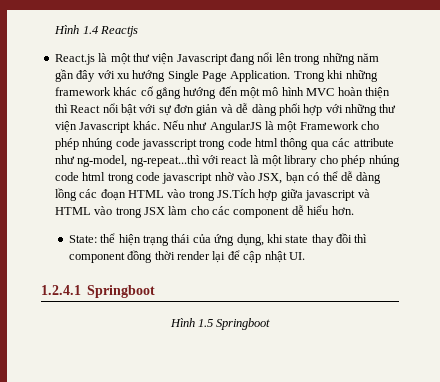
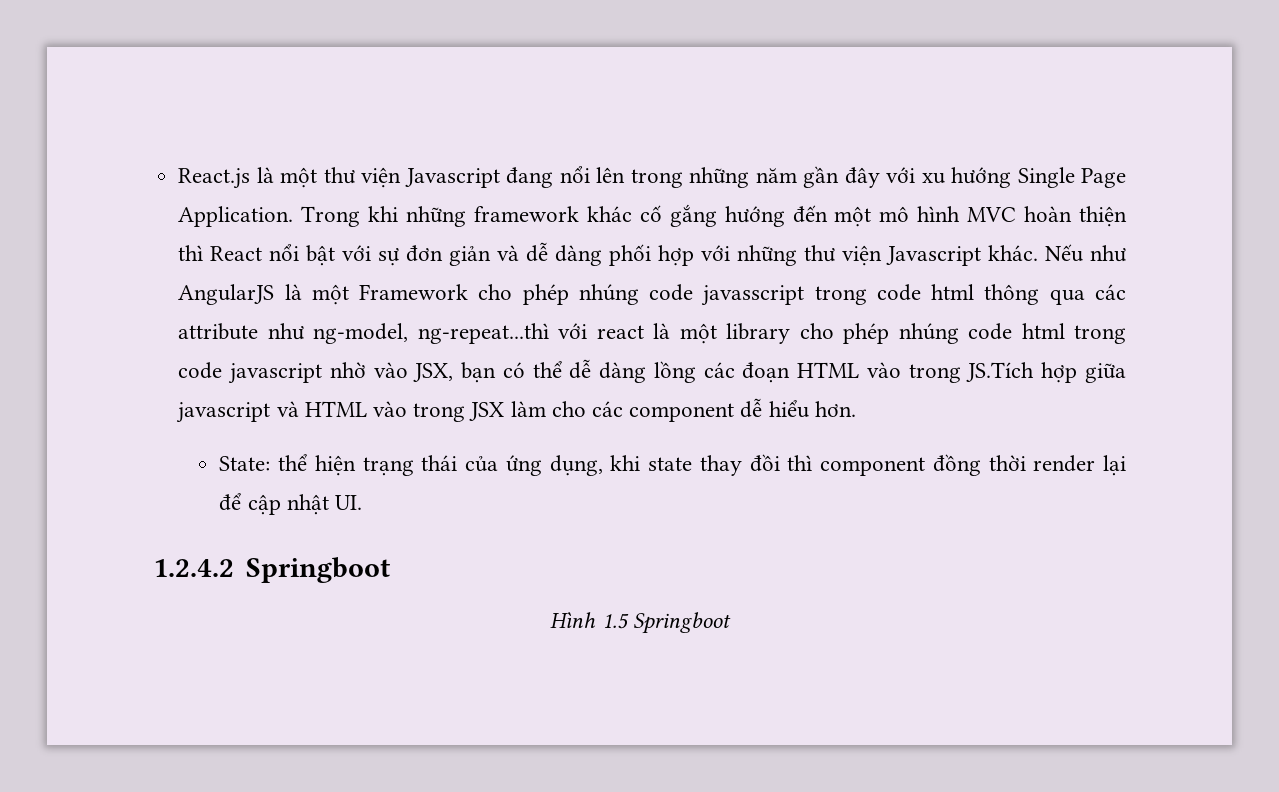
- Hình 1.4 Reactjs
- 1.2.4.1 Springboot
+ 1.2.4.2 Springboot

